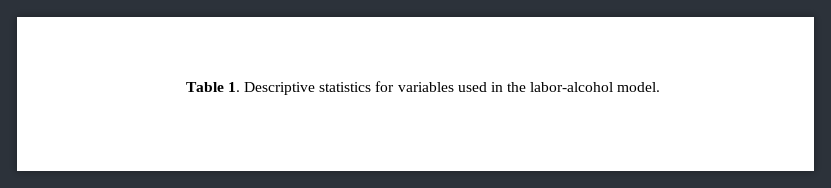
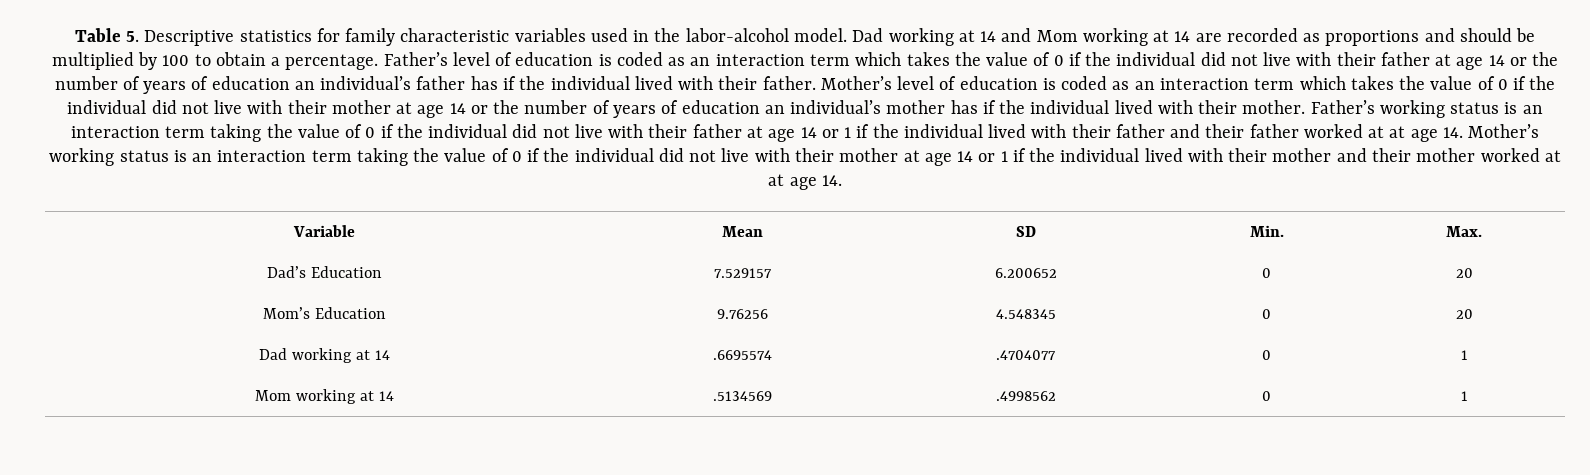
- Table 1. Descriptive statistics for variables used in the labor-alcohol model.
+ Table 5. Descriptive statistics for family characteristic variables used in the labor-alcohol model.
+ Dad working at 14 and Mom working at 14 are recorded as proportions and should be multiplied by 100 to obtain a percentage. Father’s level of education is coded as an interaction term which takes the value of 0 if the individual did not live with their father at age 14 or the number of years of education an individual’s father has if the individual lived with their father. Mother’s level of education is coded as an interaction term which takes the value of 0 if the individual did not live with their mother at age 14 or the number of years of education an individual’s mother has if the individual lived with their mother. Father’s working status is an interaction term taking the value of 0 if the individual did not live with their father at age 14 or 1 if the individual lived with their father and their father worked at at age 14. Mother’s working status is an interaction term taking the value of 0 if the individual did not live with their mother at age 14 or 1 if the individual lived with their mother and their mother worked at at age 14.
+ Variable | Mean | SD | Min. | Max.
+ Dad’s Education | 7.529157 | 6.200652 | 0 | 20
+ Mom’s Education | 9.76256 | 4.548345 | 0 | 20
+ Dad working at 14 | .6695574 | .4704077 | 0 | 1
+ Mom working at 14 | .5134569 | .4998562 | 0 | 1

